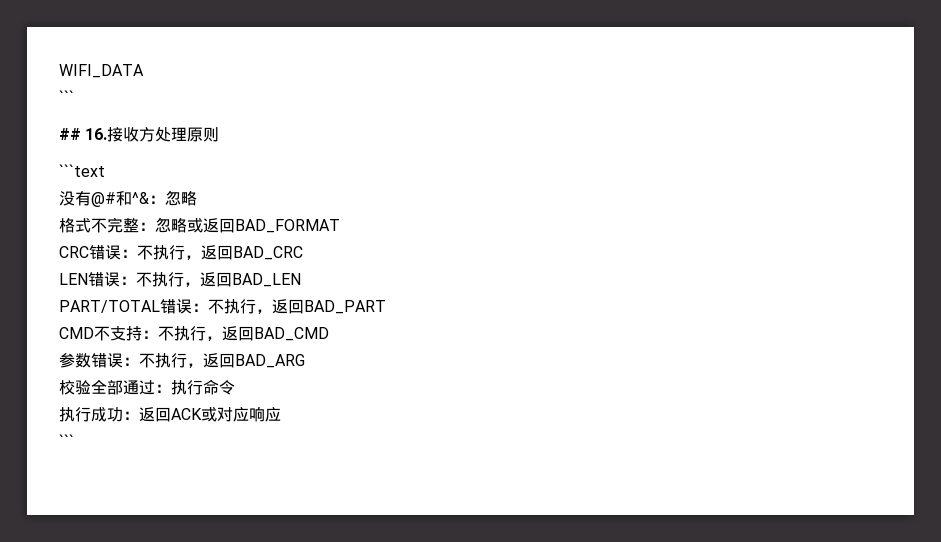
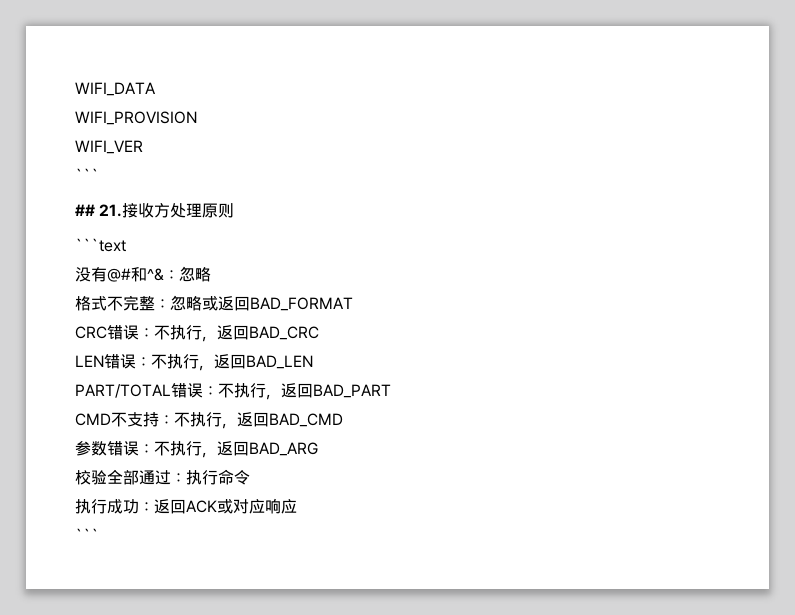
+ WIFI_PROVISION
+ WIFI_VER
- ## 16.接收方处理原则
+ ## 21.接收方处理原则

